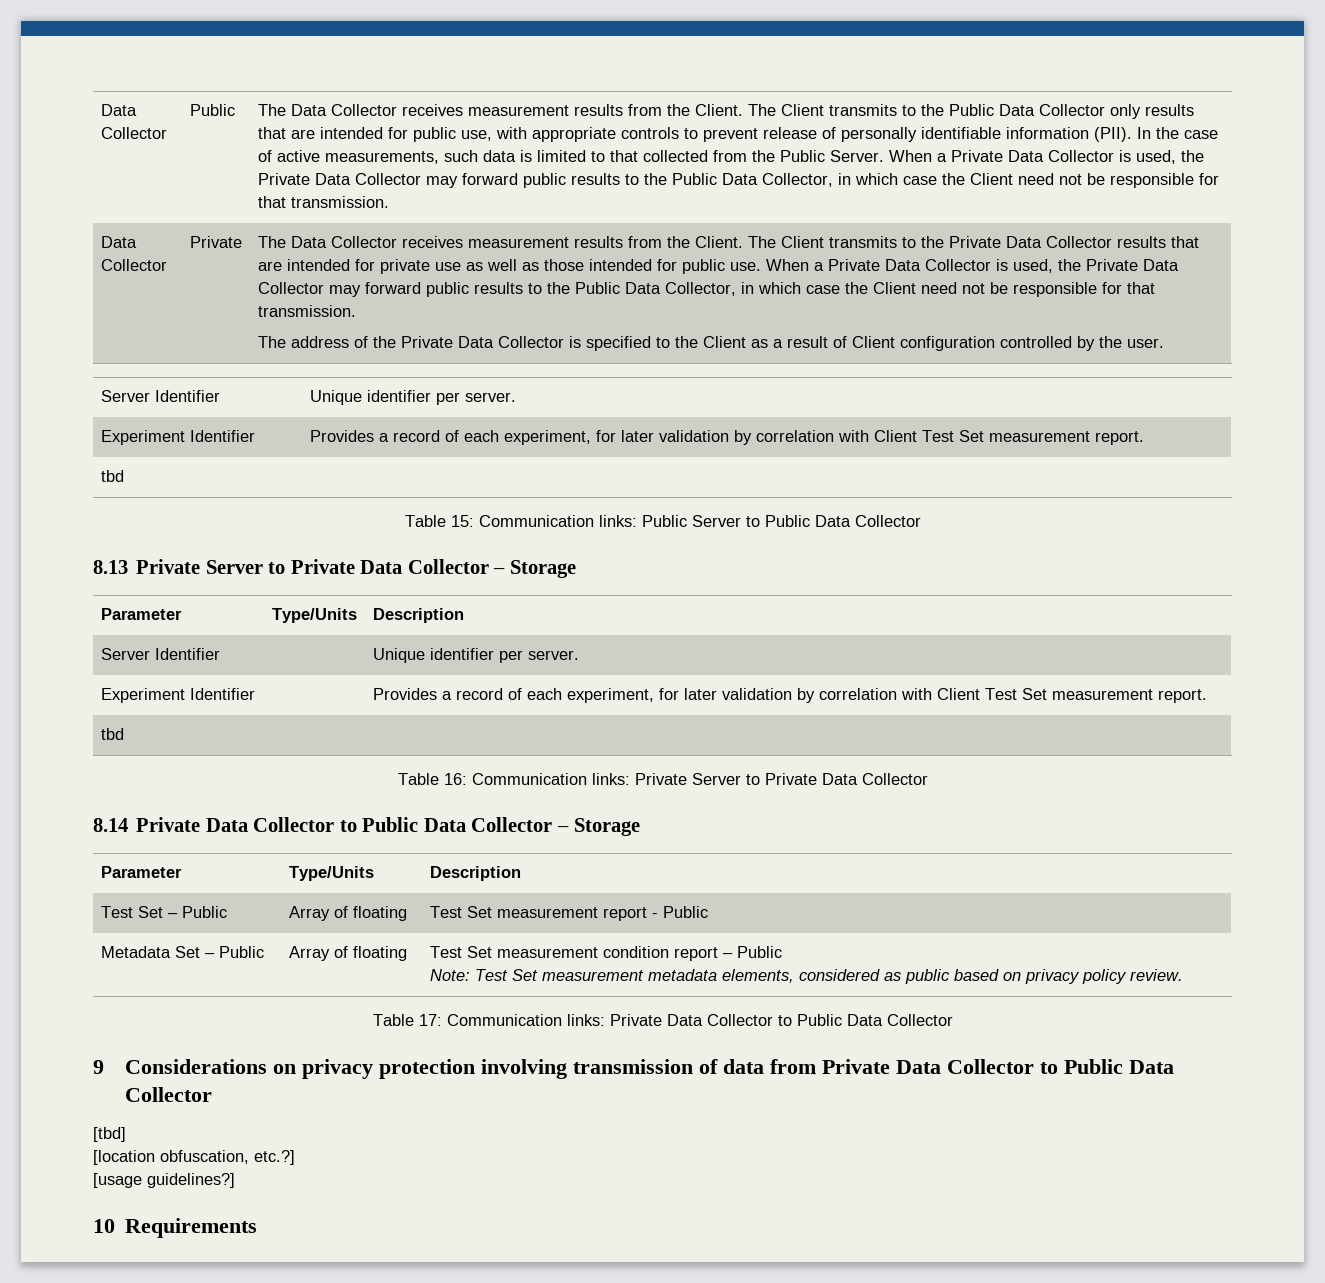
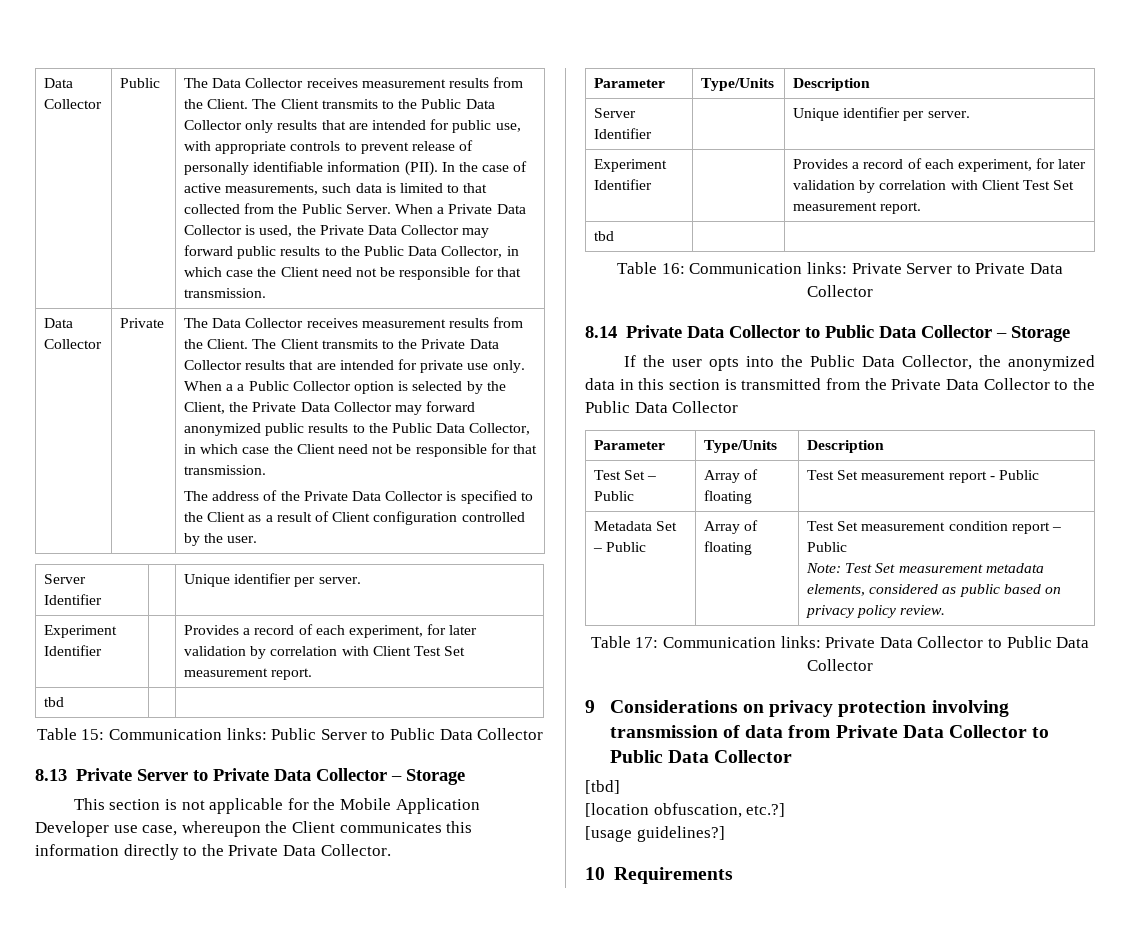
- The Client transmits to the Private Data Collector results that are intended for private use as well as those intended for public use. When a Private Data Collector is used, the Private Data Collector may forward public results to the Public Data Collector, in which case the Client need not be responsible for that transmission.
+ The Client transmits to the Private Data Collector results that are intended for private use only. When a a Public Collector option is selected by the Client, the Private Data Collector may forward anonymized public results to the Public Data Collector, in which case the Client need not be responsible for that transmission.
+ This section is not applicable for the Mobile Application Developer use case, whereupon the Client communicates this information directly to the Private Data Collector.
+ If the user opts into the Public Data Collector, the anonymized data in this section is transmitted from the Private Data Collector to the Public Data Collector

